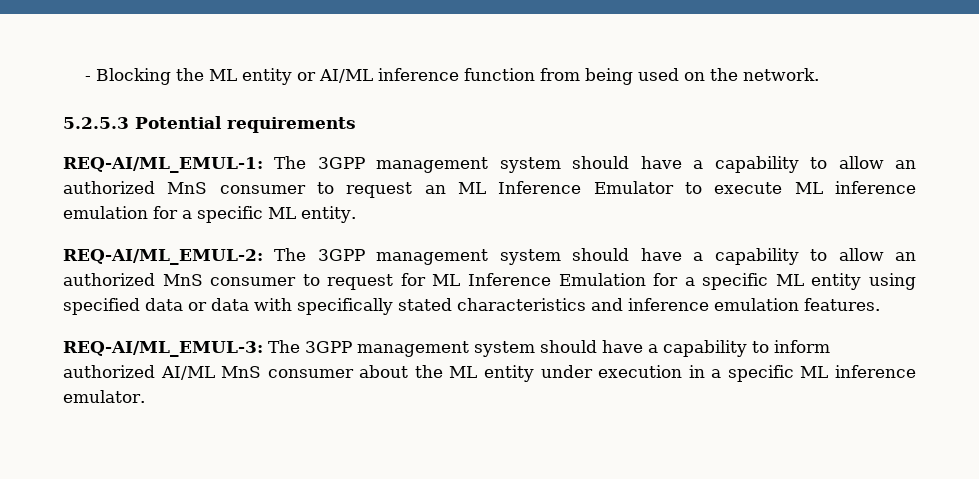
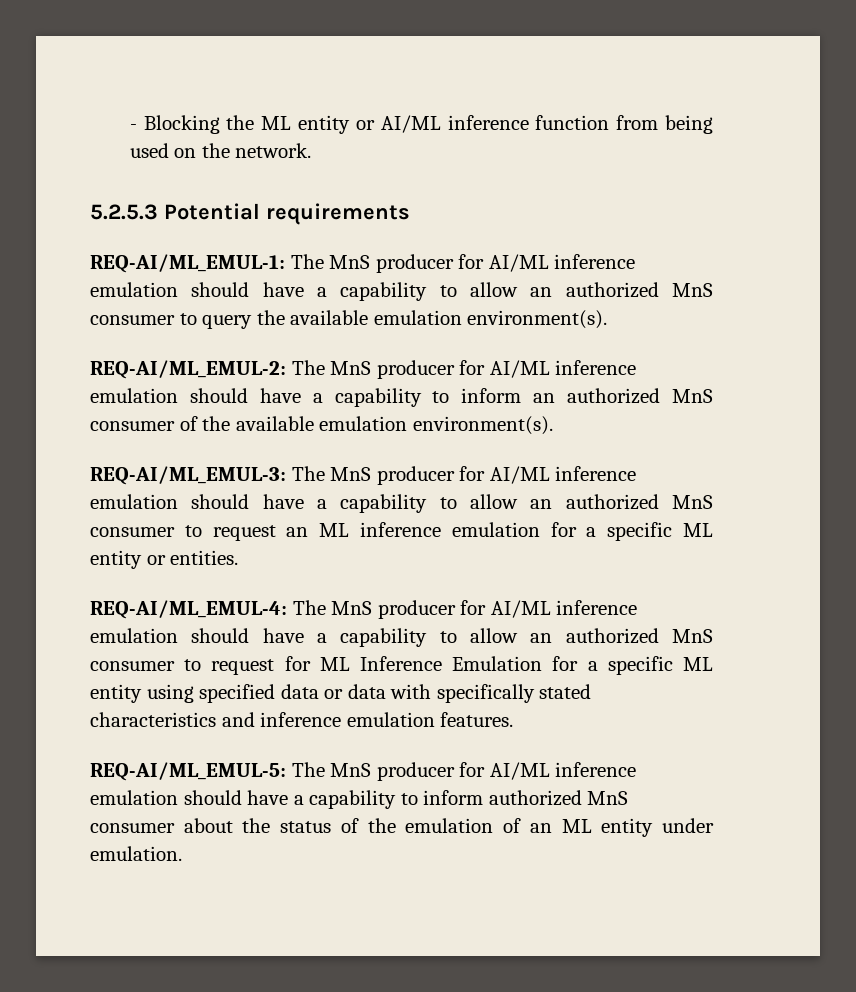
- REQ-AI/ML_EMUL-1: The 3GPP management system should have a capability to allow an authorized MnS consumer to request an ML Inference Emulator to execute ML inference emulation for a specific ML entity.
- REQ-AI/ML_EMUL-2: The 3GPP management system should have a capability to allow an authorized MnS consumer to request for ML Inference Emulation for a specific ML entity using specified data or data with specifically stated characteristics and inference emulation features.
+ REQ-AI/ML_EMUL-1: The MnS producer for AI/ML inference emulation should have a capability to allow an authorized MnS consumer to query the available emulation environment(s).
+ REQ-AI/ML_EMUL-2: The MnS producer for AI/ML inference emulation should have a capability to inform an authorized MnS consumer of the available emulation environment(s).
+ REQ-AI/ML_EMUL-3: The MnS producer for AI/ML inference emulation should have a capability to allow an authorized MnS consumer to request an ML inference emulation for a specific ML entity or entities.
+ REQ-AI/ML_EMUL-4: The MnS producer for AI/ML inference emulation should have a capability to allow an authorized MnS consumer to request for ML Inference Emulation for a specific ML entity using specified data or data with specifically stated characteristics and inference emulation features.
- REQ-AI/ML_EMUL-3: The 3GPP management system should have a capability to inform authorized AI/ML MnS consumer about the ML entity under execution in a specific ML inference emulator.
+ REQ-AI/ML_EMUL-5: The MnS producer for AI/ML inference emulation should have a capability to inform authorized MnS consumer about the status of the emulation of an ML entity under emulation.

